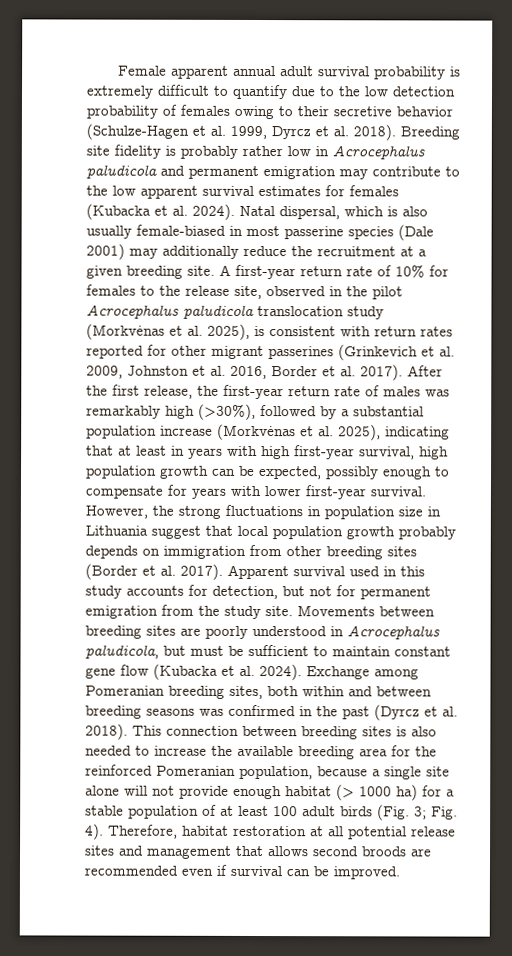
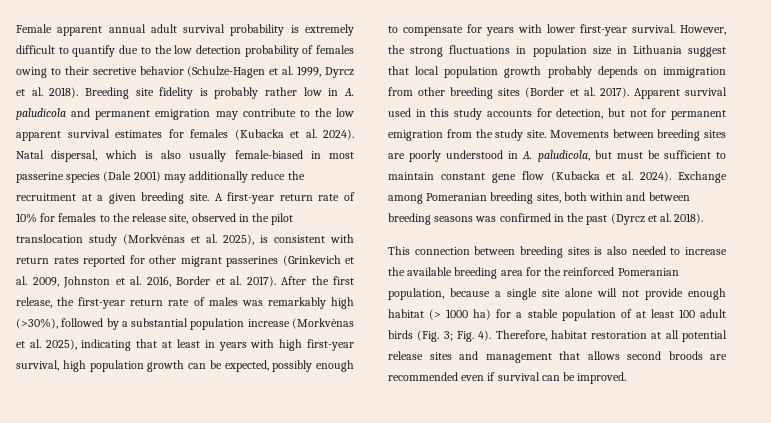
- Breeding site fidelity is probably rather low in Acrocephalus paludicola and permanent emigration may contribute to the low apparent survival estimates for females (Kubacka et al. 2024).
+ Breeding site fidelity is probably rather low in A. paludicola and permanent emigration may contribute to the low apparent survival estimates for females (Kubacka et al. 2024).
- A first-year return rate of 10% for females to the release site, observed in the pilot Acrocephalus paludicola translocation study (Morkvėnas et al. 2025), is consistent with return rates reported for other migrant passerines (Grinkevich et al. 2009, Johnston et al. 2016, Border et al. 2017).
+ A first-year return rate of 10% for females to the release site, observed in the pilot translocation study (Morkvėnas et al. 2025), is consistent with return rates reported for other migrant passerines (Grinkevich et al. 2009, Johnston et al. 2016, Border et al. 2017).
- Movements between breeding sites are poorly understood in Acrocephalus paludicola, but must be sufficient to maintain constant gene flow (Kubacka et al. 2024).
+ Movements between breeding sites are poorly understood in A. paludicola, but must be sufficient to maintain constant gene flow (Kubacka et al. 2024).
- Exchange among Pomeranian breeding sites, both within and between breeding seasons was confirmed in the past (Dyrcz et al. 2018). This connection between breeding sites is also needed to increase the available breeding area for the reinforced Pomeranian population, because a single site alone will not provide enough habitat (> 1000 ha) for a stable population of at least 100 adult birds (Fig. 3;
+ Exchange among Pomeranian breeding sites, both within and between breeding seasons was confirmed in the past (Dyrcz et al. 2018).
+ This connection between breeding sites is also needed to increase the available breeding area for the reinforced Pomeranian population, because a single site alone will not provide enough habitat (> 1000 ha) for a stable population of at least 100 adult birds (Fig. 3;

